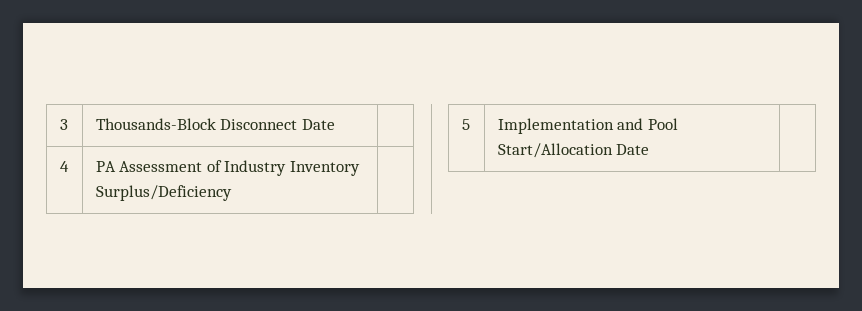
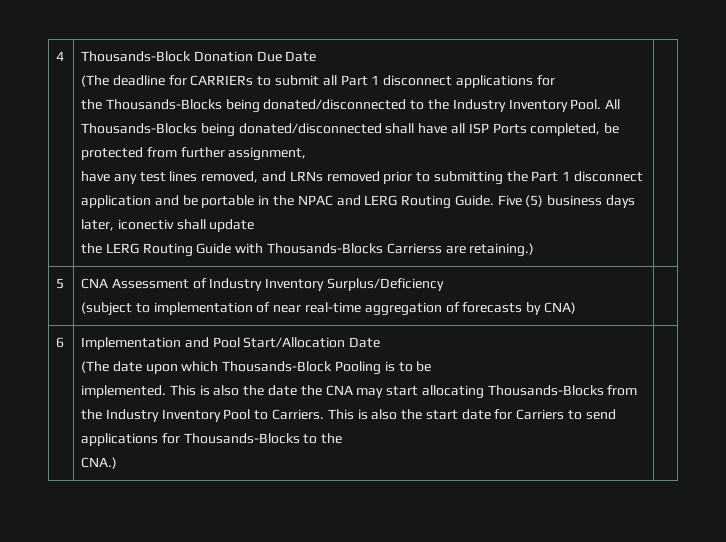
- 3 | Thousands-Block Disconnect Date |
- 4 | PA Assessment of Industry Inventory Surplus/Deficiency |
- 5 | Implementation and Pool Start/Allocation Date |
+ 4 | Thousands-Block Donation Due Date
+ (The deadline for CARRIERs to submit all Part 1 disconnect applications for
+ the Thousands-Blocks being donated/disconnected to the Industry Inventory Pool. All Thousands-Blocks being donated/disconnected shall have all ISP Ports completed, be protected from further assignment,
+ have any test lines removed, and LRNs removed prior to submitting the Part 1 disconnect application and be portable in the NPAC and LERG Routing Guide. Five (5) business days later, iconectiv shall update
+ the LERG Routing Guide with Thousands-Blocks Carrierss are retaining.) |
+ 5 | CNA Assessment of Industry Inventory Surplus/Deficiency
+ (subject to implementation of near real-time aggregation of forecasts by CNA) |
+ 6 | Implementation and Pool Start/Allocation Date
+ (The date upon which Thousands-Block Pooling is to be
+ implemented. This is also the date the CNA may start allocating Thousands-Blocks from the Industry Inventory Pool to Carriers. This is also the start date for Carriers to send applications for Thousands-Blocks to the
+ CNA.)

